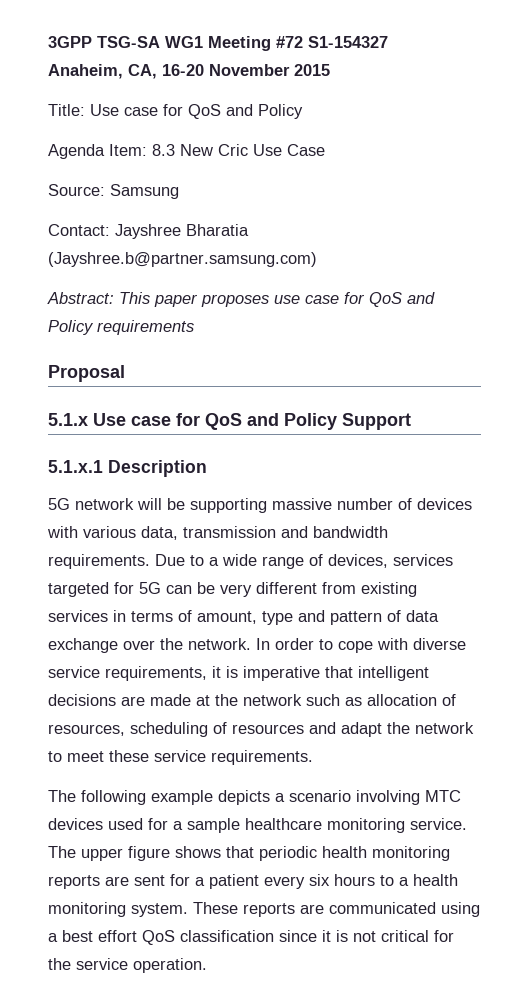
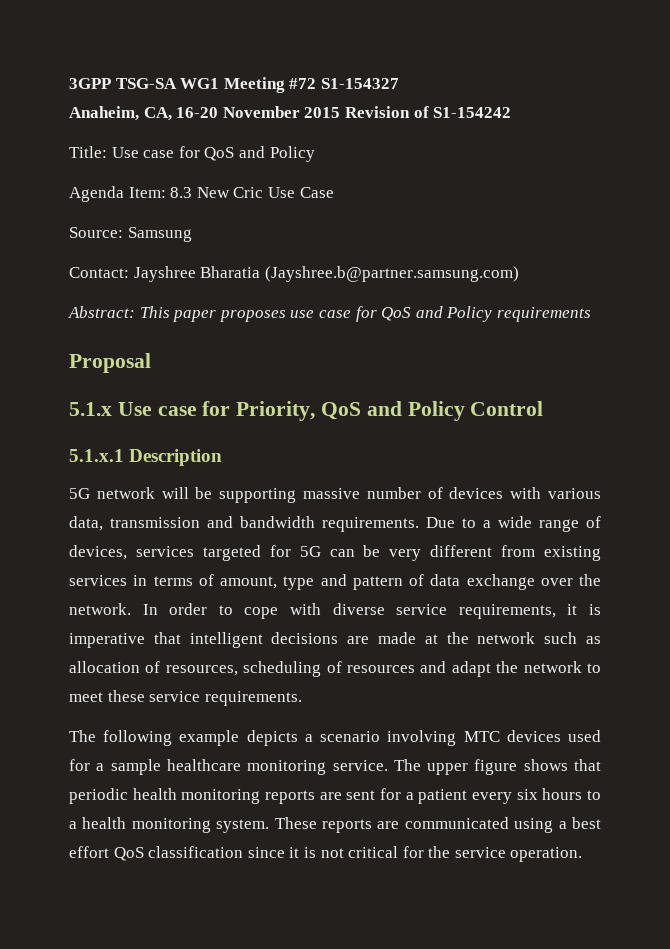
- Anaheim, CA, 16-20 November 2015
+ Anaheim, CA, 16-20 November 2015 Revision of S1-154242
- 5.1.x Use case for QoS and Policy Support
+ 5.1.x Use case for Priority, QoS and Policy Control

